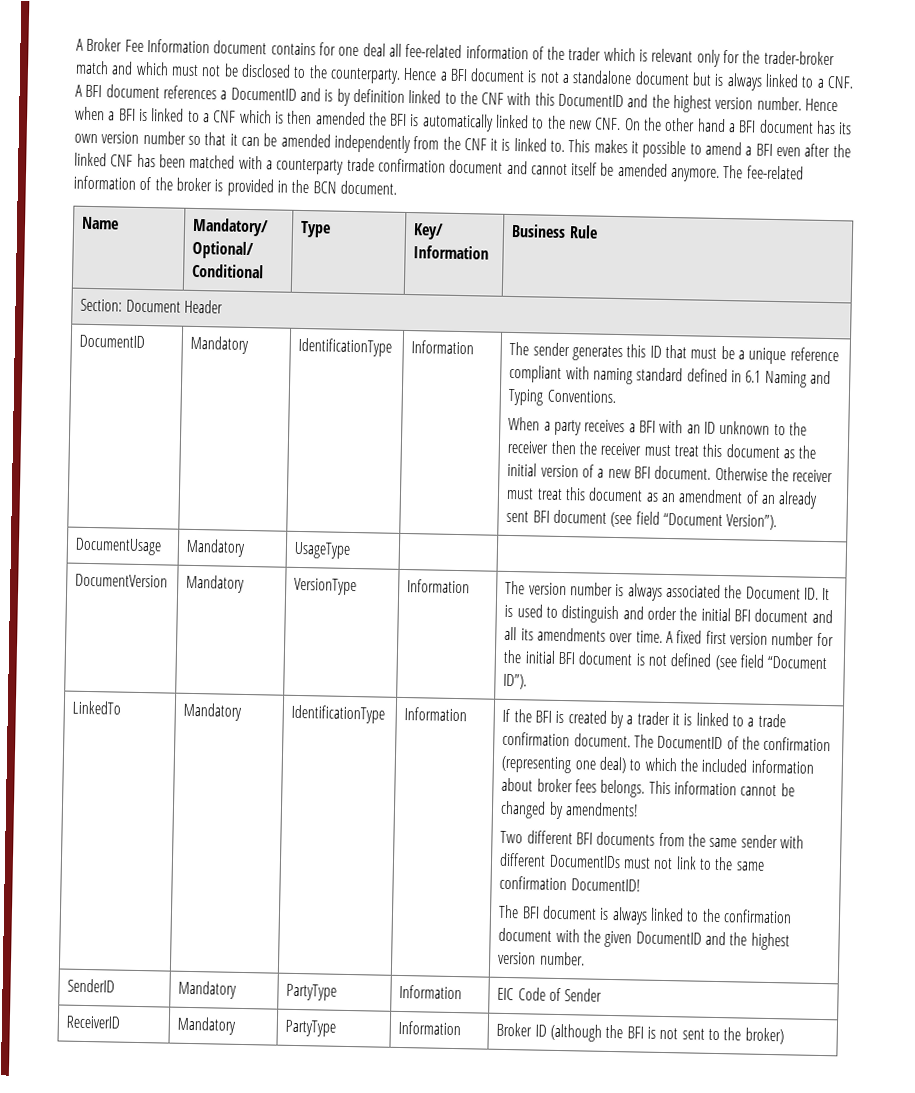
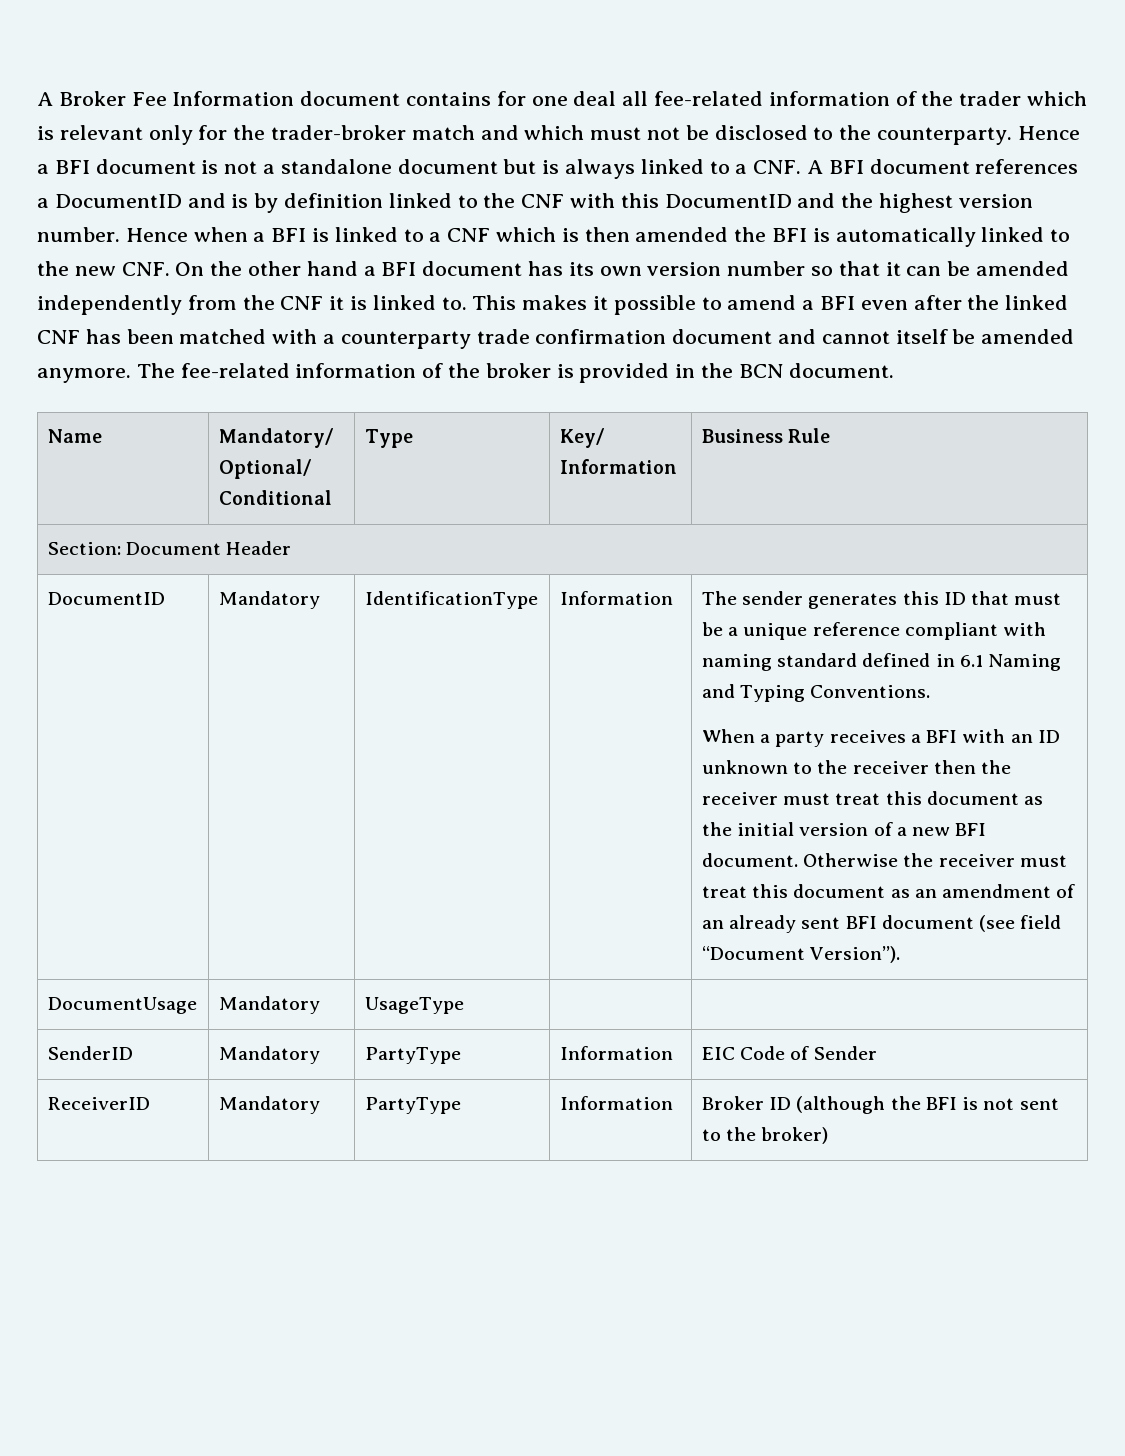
- DocumentVersion | Mandatory | VersionType | Information | The version number is always associated the Document ID. It is used to distinguish and order the initial BFI document and all its amendments over time. A fixed first version number for the initial BFI document is not defined (see field “Document ID”).
- LinkedTo | Mandatory | IdentificationType | Information | If the BFI is created by a trader it is linked to a trade confirmation document. The DocumentID of the confirmation (representing one deal) to which the included information about broker fees belongs. This information cannot be changed by amendments!
- Two different BFI documents from the same sender with different DocumentIDs must not link to the same confirmation DocumentID!
- The BFI document is always linked to the confirmation document with the given DocumentID and the highest version number.

